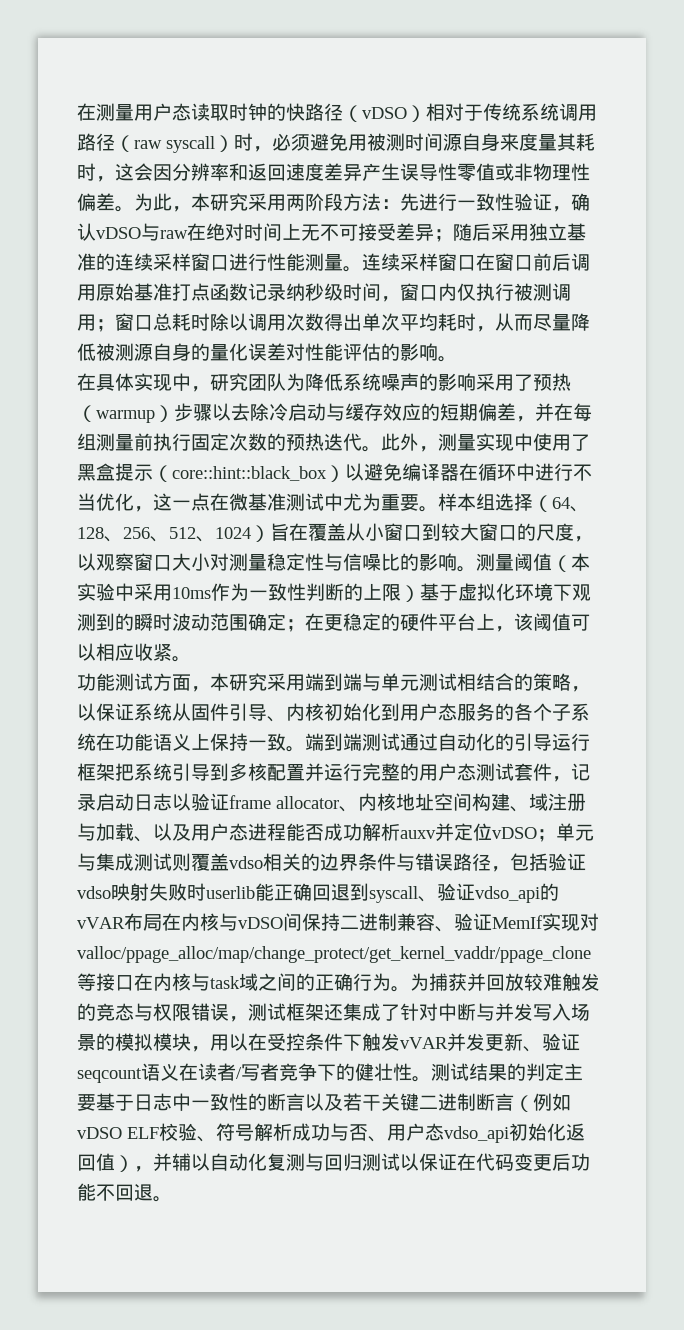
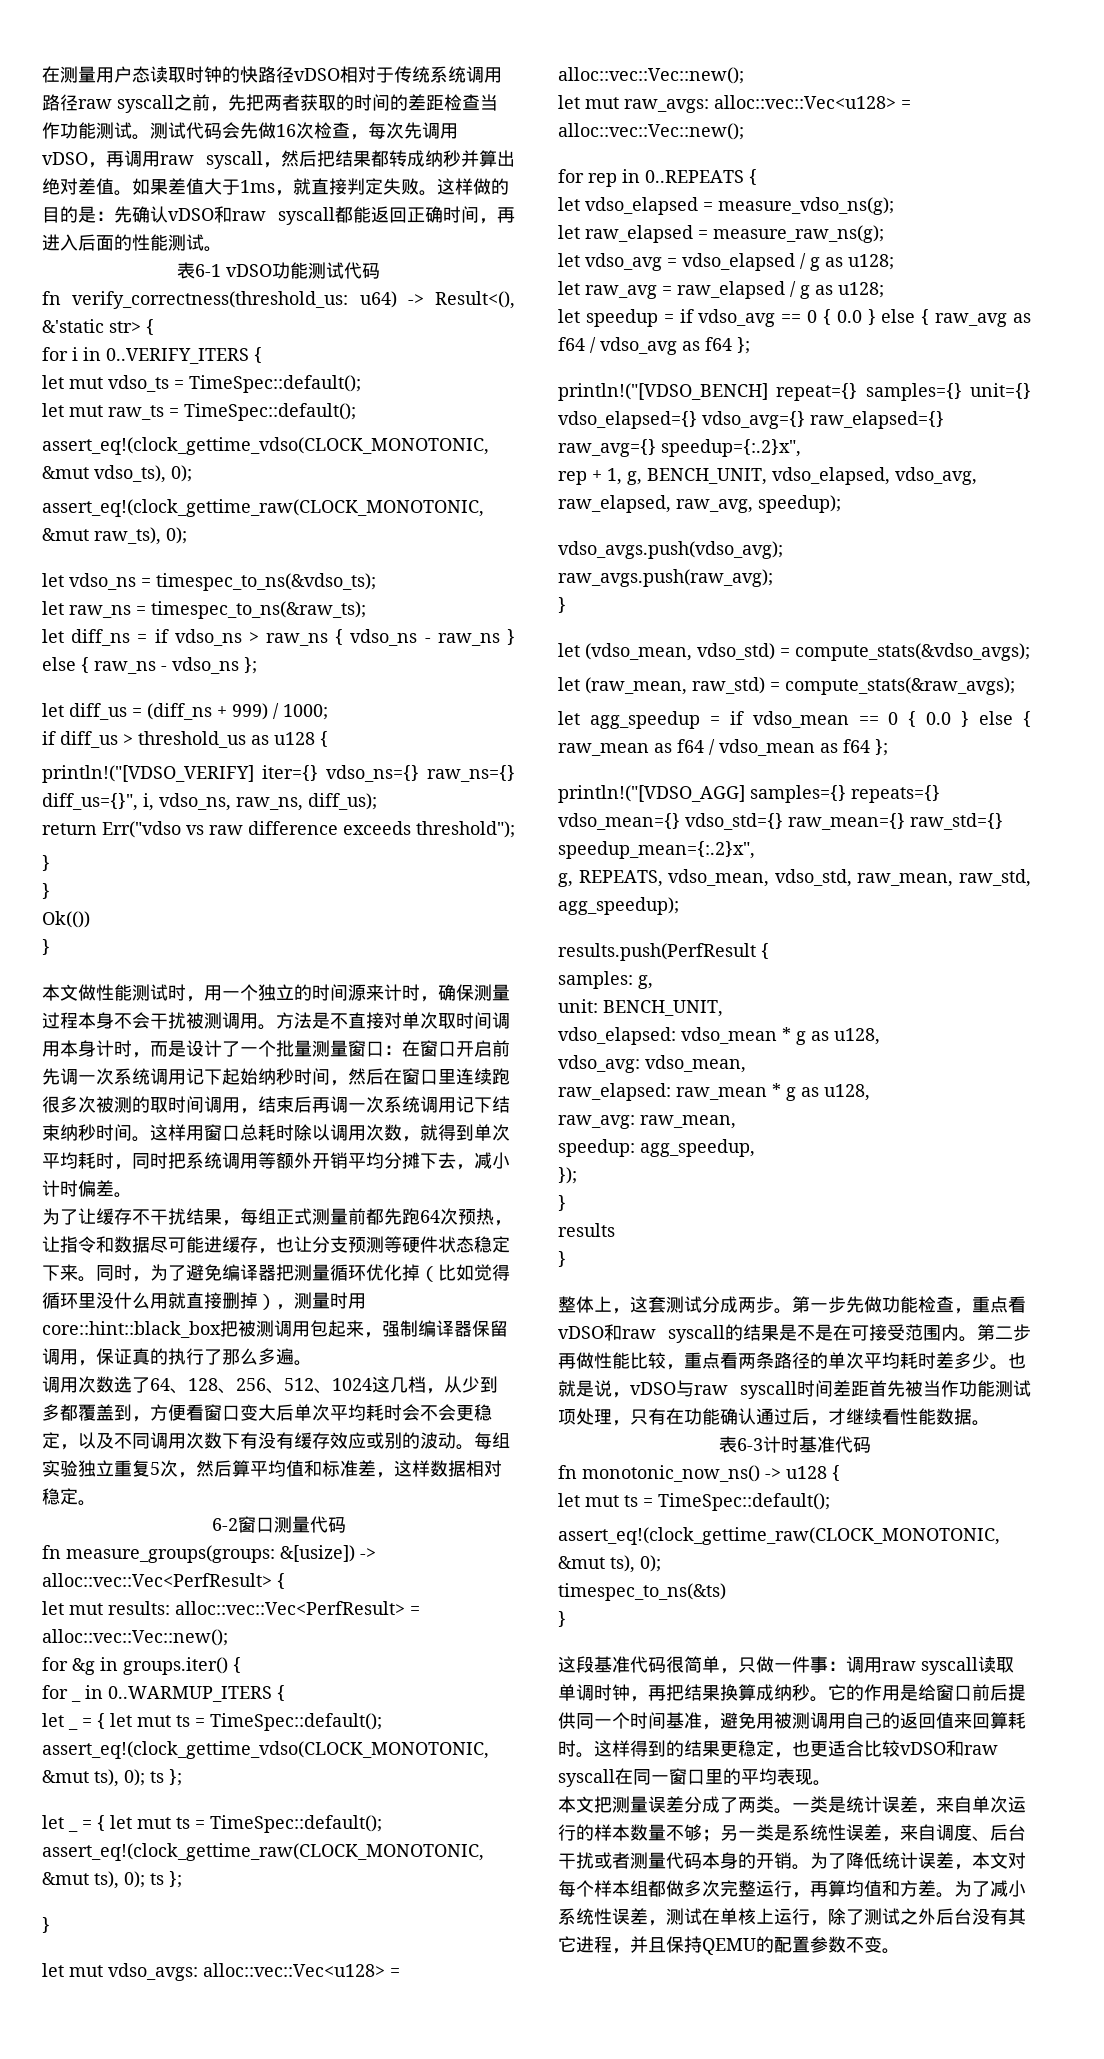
- 在测量用户态读取时钟的快路径（vDSO）相对于传统系统调用路径（raw syscall）时，必须避免用被测时间源自身来度量其耗时，这会因分辨率和返回速度差异产生误导性零值或非物理性偏差。为此，本研究采用两阶段方法：先进行一致性验证，确认vDSO与raw在绝对时间上无不可接受差异；随后采用独立基准的连续采样窗口进行性能测量。连续采样窗口在窗口前后调用原始基准打点函数记录纳秒级时间，窗口内仅执行被测调用；窗口总耗时除以调用次数得出单次平均耗时，从而尽量降低被测源自身的量化误差对性能评估的影响。
- 在具体实现中，研究团队为降低系统噪声的影响采用了预热（warmup）步骤以去除冷启动与缓存效应的短期偏差，并在每组测量前执行固定次数的预热迭代。此外，测量实现中使用了黑盒提示（core::hint::black_box）以避免编译器在循环中进行不当优化，这一点在微基准测试中尤为重要。样本组选择（64、128、256、512、1024）旨在覆盖从小窗口到较大窗口的尺度，以观察窗口大小对测量稳定性与信噪比的影响。测量阈值（本实验中采用10ms作为一致性判断的上限）基于虚拟化环境下观测到的瞬时波动范围确定；在更稳定的硬件平台上，该阈值可以相应收紧。
- 功能测试方面，本研究采用端到端与单元测试相结合的策略，以保证系统从固件引导、内核初始化到用户态服务的各个子系统在功能语义上保持一致。端到端测试通过自动化的引导运行框架把系统引导到多核配置并运行完整的用户态测试套件，记录启动日志以验证frame allocator、内核地址空间构建、域注册与加载、以及用户态进程能否成功解析auxv并定位vDSO；单元与集成测试则覆盖vdso相关的边界条件与错误路径，包括验证vdso映射失败时userlib能正确回退到syscall、验证vdso_api的vVAR布局在内核与vDSO间保持二进制兼容、验证MemIf实现对valloc/ppage_alloc/map/change_protect/get_kernel_vaddr/ppage_clone等接口在内核与task域之间的正确行为。为捕获并回放较难触发的竞态与权限错误，测试框架还集成了针对中断与并发写入场景的模拟模块，用以在受控条件下触发vVAR并发更新、验证seqcount语义在读者/写者竞争下的健壮性。测试结果的判定主要基于日志中一致性的断言以及若干关键二进制断言（例如vDSO ELF校验、符号解析成功与否、用户态vdso_api初始化返回值），并辅以自动化复测与回归测试以保证在代码变更后功能不回退。
+ 在测量用户态读取时钟的快路径vDSO相对于传统系统调用路径raw syscall之前，先把两者获取的时间的差距检查当作功能测试。测试代码会先做16次检查，每次先调用vDSO，再调用raw syscall，然后把结果都转成纳秒并算出绝对差值。如果差值大于1ms，就直接判定失败。这样做的目的是：先确认vDSO和raw syscall都能返回正确时间，再进入后面的性能测试。
+ 表6-1 vDSO功能测试代码
+ fn verify_correctness(threshold_us: u64) -> Result<(), &'static str> {
+ for i in 0..VERIFY_ITERS {
+ let mut vdso_ts = TimeSpec::default();
+ let mut raw_ts = TimeSpec::default();
+ assert_eq!(clock_gettime_vdso(CLOCK_MONOTONIC, &mut vdso_ts), 0);
+ assert_eq!(clock_gettime_raw(CLOCK_MONOTONIC, &mut raw_ts), 0);
+ let vdso_ns = timespec_to_ns(&vdso_ts);
+ let raw_ns = timespec_to_ns(&raw_ts);
+ let diff_ns = if vdso_ns > raw_ns { vdso_ns - raw_ns } else { raw_ns - vdso_ns };
+ let diff_us = (diff_ns + 999) / 1000;
+ if diff_us > threshold_us as u128 {
+ println!("[VDSO_VERIFY] iter={} vdso_ns={} raw_ns={} diff_us={}", i, vdso_ns, raw_ns, diff_us);
+ return Err("vdso vs raw difference exceeds threshold");
+ }
+ }
+ Ok(())
+ }
+ 本文做性能测试时，用一个独立的时间源来计时，确保测量过程本身不会干扰被测调用。方法是不直接对单次取时间调用本身计时，而是设计了一个批量测量窗口：在窗口开启前先调一次系统调用记下起始纳秒时间，然后在窗口里连续跑很多次被测的取时间调用，结束后再调一次系统调用记下结束纳秒时间。这样用窗口总耗时除以调用次数，就得到单次平均耗时，同时把系统调用等额外开销平均分摊下去，减小计时偏差。
+ 为了让缓存不干扰结果，每组正式测量前都先跑64次预热，让指令和数据尽可能进缓存，也让分支预测等硬件状态稳定下来。同时，为了避免编译器把测量循环优化掉（比如觉得循环里没什么用就直接删掉），测量时用core::hint::black_box把被测调用包起来，强制编译器保留调用，保证真的执行了那么多遍。
+ 调用次数选了64、128、256、512、1024这几档，从少到多都覆盖到，方便看窗口变大后单次平均耗时会不会更稳定，以及不同调用次数下有没有缓存效应或别的波动。每组实验独立重复5次，然后算平均值和标准差，这样数据相对稳定。
+ 6-2窗口测量代码
+ fn measure_groups(groups: &[usize]) -> alloc::vec::Vec<PerfResult> {
+ let mut results: alloc::vec::Vec<PerfResult> = alloc::vec::Vec::new();
+ for &g in groups.iter() {
+ for _ in 0..WARMUP_ITERS {
+ let _ = { let mut ts = TimeSpec::default(); assert_eq!(clock_gettime_vdso(CLOCK_MONOTONIC, &mut ts), 0); ts };
+ let _ = { let mut ts = TimeSpec::default(); assert_eq!(clock_gettime_raw(CLOCK_MONOTONIC, &mut ts), 0); ts };
+ }
+ let mut vdso_avgs: alloc::vec::Vec<u128> = alloc::vec::Vec::new();
+ let mut raw_avgs: alloc::vec::Vec<u128> = alloc::vec::Vec::new();
+ for rep in 0..REPEATS {
+ let vdso_elapsed = measure_vdso_ns(g);
+ let raw_elapsed = measure_raw_ns(g);
+ let vdso_avg = vdso_elapsed / g as u128;
+ let raw_avg = raw_elapsed / g as u128;
+ let speedup = if vdso_avg == 0 { 0.0 } else { raw_avg as f64 / vdso_avg as f64 };
+ println!("[VDSO_BENCH] repeat={} samples={} unit={} vdso_elapsed={} vdso_avg={} raw_elapsed={} raw_avg={} speedup={:.2}x",
+ rep + 1, g, BENCH_UNIT, vdso_elapsed, vdso_avg, raw_elapsed, raw_avg, speedup);
+ vdso_avgs.push(vdso_avg);
+ raw_avgs.push(raw_avg);
+ }
+ let (vdso_mean, vdso_std) = compute_stats(&vdso_avgs);
+ let (raw_mean, raw_std) = compute_stats(&raw_avgs);
+ let agg_speedup = if vdso_mean == 0 { 0.0 } else { raw_mean as f64 / vdso_mean as f64 };
+ println!("[VDSO_AGG] samples={} repeats={} vdso_mean={} vdso_std={} raw_mean={} raw_std={} speedup_mean={:.2}x",
+ g, REPEATS, vdso_mean, vdso_std, raw_mean, raw_std, agg_speedup);
+ results.push(PerfResult {
+ samples: g,
+ unit: BENCH_UNIT,
+ vdso_elapsed: vdso_mean * g as u128,
+ vdso_avg: vdso_mean,
+ raw_elapsed: raw_mean * g as u128,
+ raw_avg: raw_mean,
+ speedup: agg_speedup,
+ });
+ }
+ results
+ }
+ 整体上，这套测试分成两步。第一步先做功能检查，重点看vDSO和raw syscall的结果是不是在可接受范围内。第二步再做性能比较，重点看两条路径的单次平均耗时差多少。也就是说，vDSO与raw syscall时间差距首先被当作功能测试项处理，只有在功能确认通过后，才继续看性能数据。
+ 表6-3计时基准代码
+ fn monotonic_now_ns() -> u128 {
+ let mut ts = TimeSpec::default();
+ assert_eq!(clock_gettime_raw(CLOCK_MONOTONIC, &mut ts), 0);
+ timespec_to_ns(&ts)
+ }
+ 这段基准代码很简单，只做一件事：调用raw syscall读取单调时钟，再把结果换算成纳秒。它的作用是给窗口前后提供同一个时间基准，避免用被测调用自己的返回值来回算耗时。这样得到的结果更稳定，也更适合比较vDSO和raw syscall在同一窗口里的平均表现。
+ 本文把测量误差分成了两类。一类是统计误差，来自单次运行的样本数量不够；另一类是系统性误差，来自调度、后台干扰或者测量代码本身的开销。为了降低统计误差，本文对每个样本组都做多次完整运行，再算均值和方差。为了减小系统性误差，测试在单核上运行，除了测试之外后台没有其它进程，并且保持QEMU的配置参数不变。

